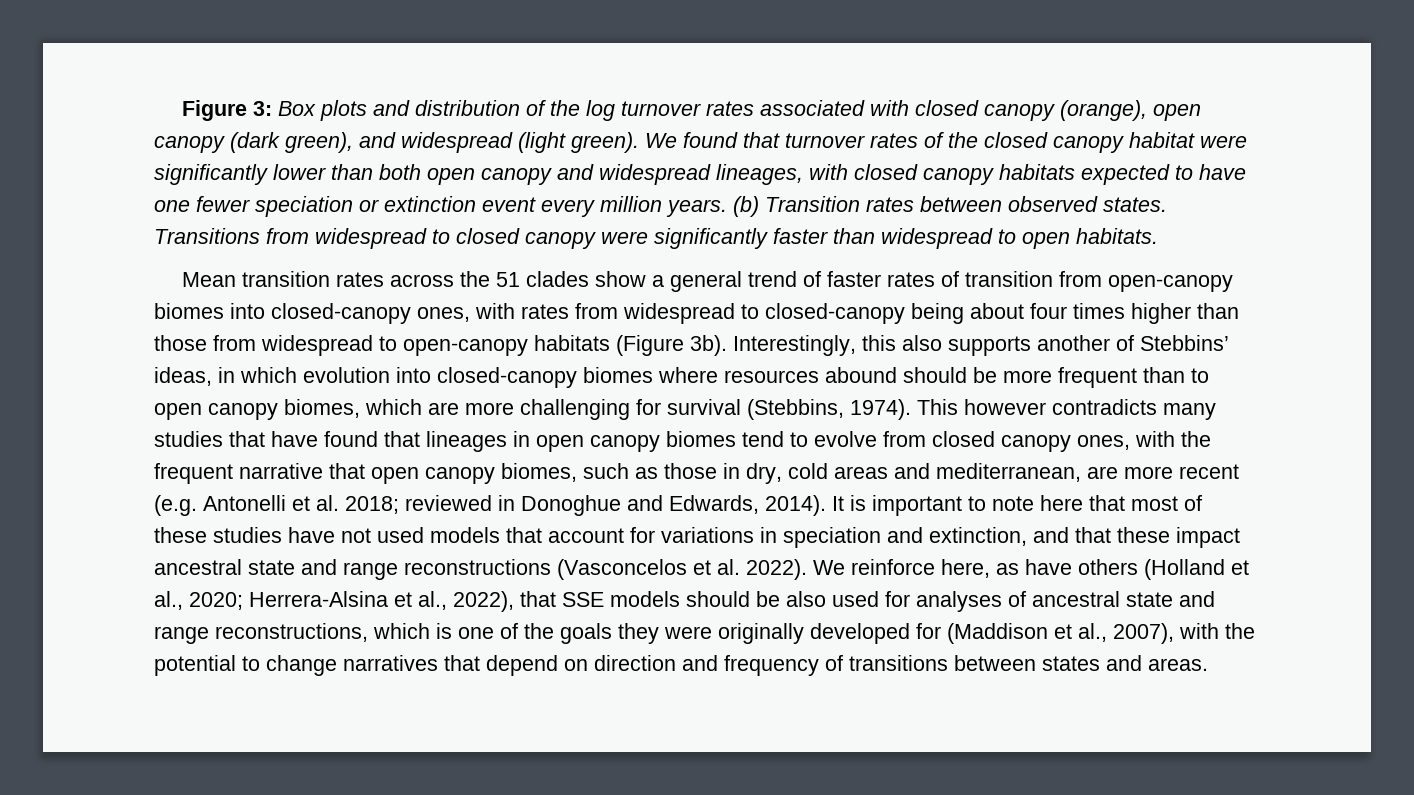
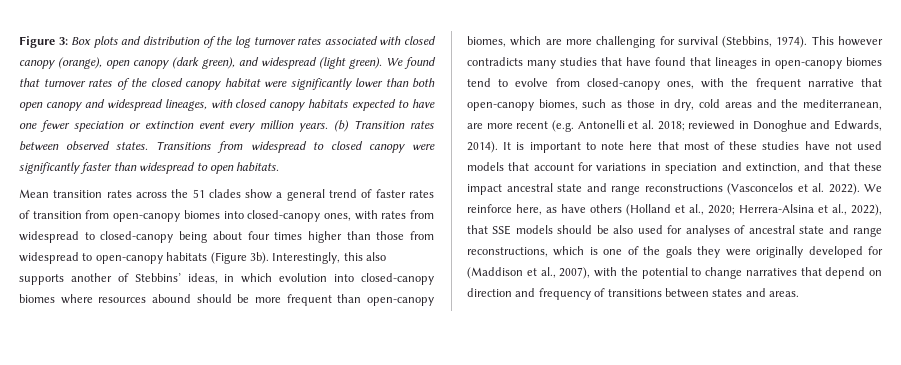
- Interestingly, this also supports another of Stebbins’ ideas, in which evolution into closed-canopy biomes where resources abound should be more frequent than to open canopy biomes, which are more challenging for survival (Stebbins, 1974).
+ Interestingly, this also supports another of Stebbins’ ideas, in which evolution into closed-canopy biomes where resources abound should be more frequent than open-canopy biomes, which are more challenging for survival (Stebbins, 1974).
- This however contradicts many studies that have found that lineages in open canopy biomes tend to evolve from closed canopy ones, with the frequent narrative that open canopy biomes, such as those in dry, cold areas and mediterranean, are more recent (e.g. Antonelli et al. 2018; reviewed in Donoghue and Edwards, 2014).
+ This however contradicts many studies that have found that lineages in open-canopy biomes tend to evolve from closed-canopy ones, with the frequent narrative that open-canopy biomes, such as those in dry, cold areas and the mediterranean, are more recent (e.g. Antonelli et al. 2018; reviewed in Donoghue and Edwards, 2014).

